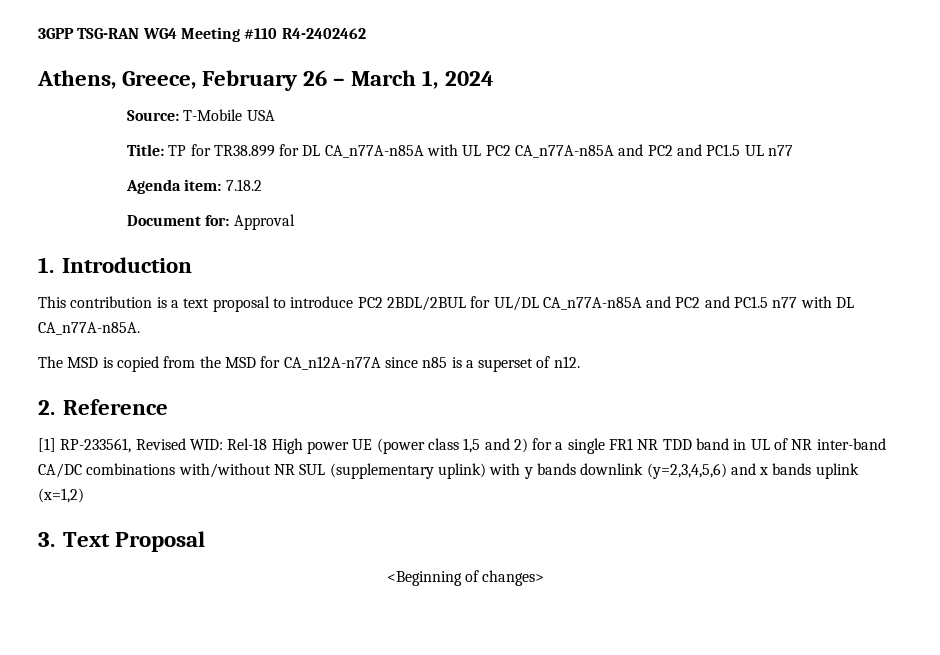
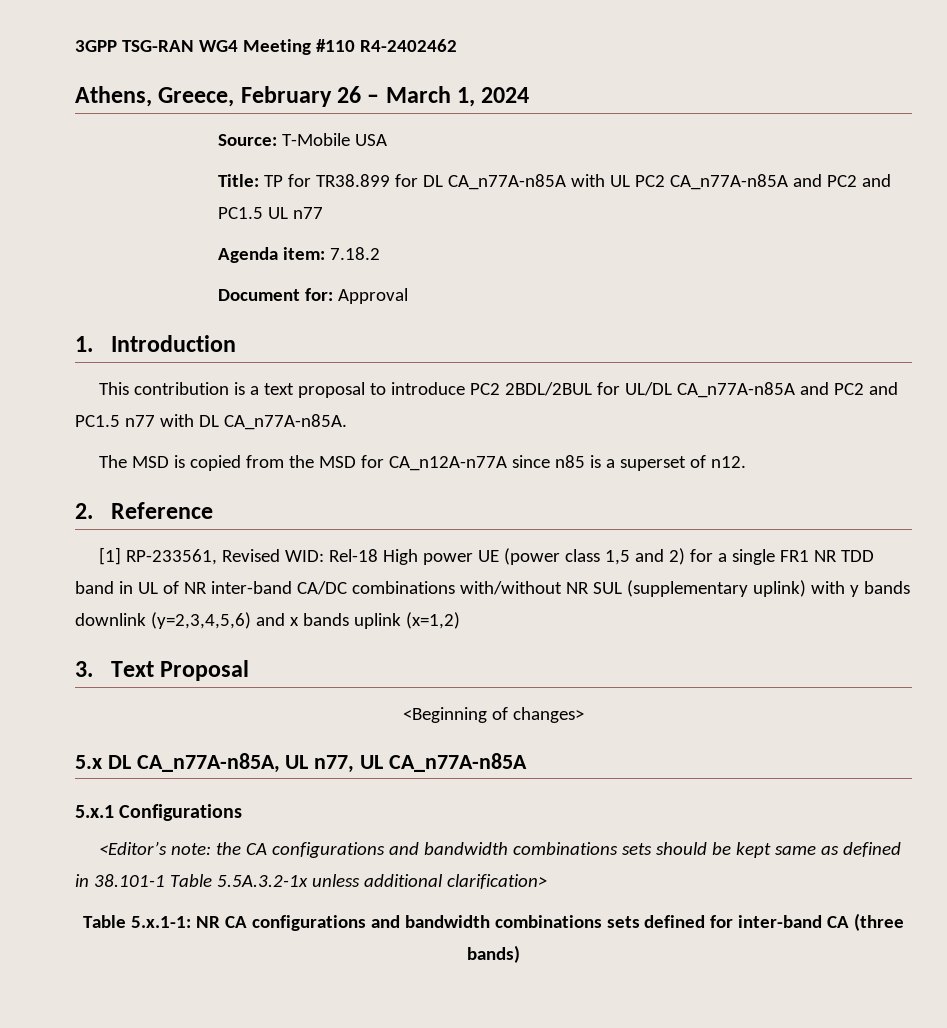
+ 5.x DL CA_n77A-n85A, UL n77, UL CA_n77A-n85A
+ 5.x.1 Configurations
+ <Editor’s note: the CA configurations and bandwidth combinations sets should be kept same as defined in 38.101-1 Table 5.5A.3.2-1x unless additional clarification>
+ Table 5.x.1-1: NR CA configurations and bandwidth combinations sets defined for inter-band CA (three bands)

